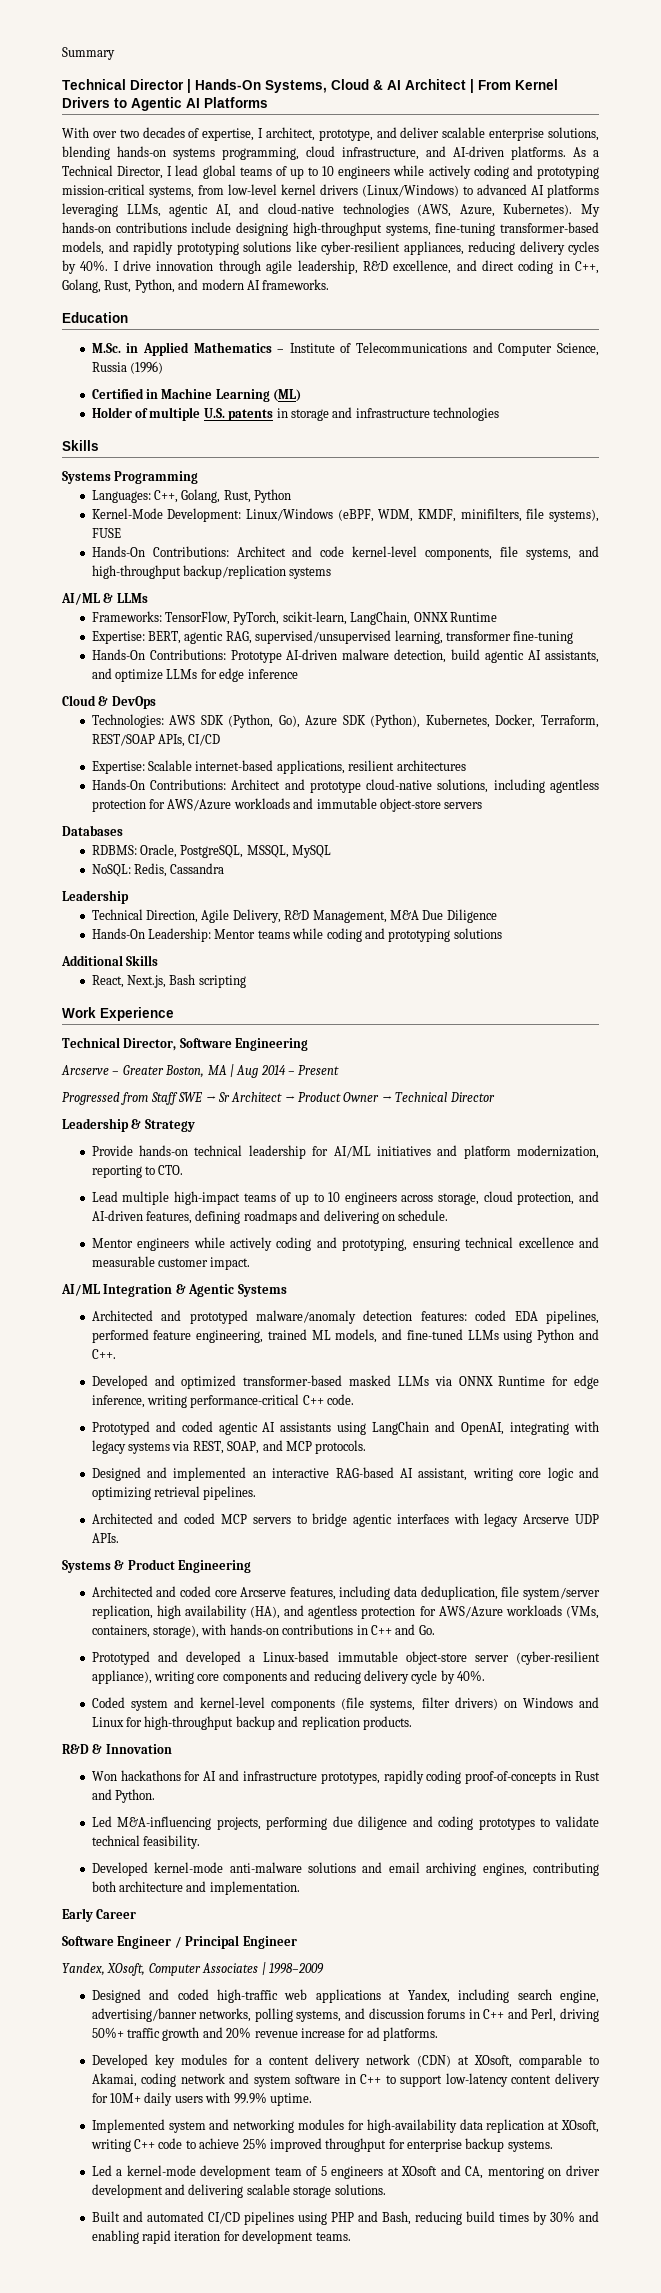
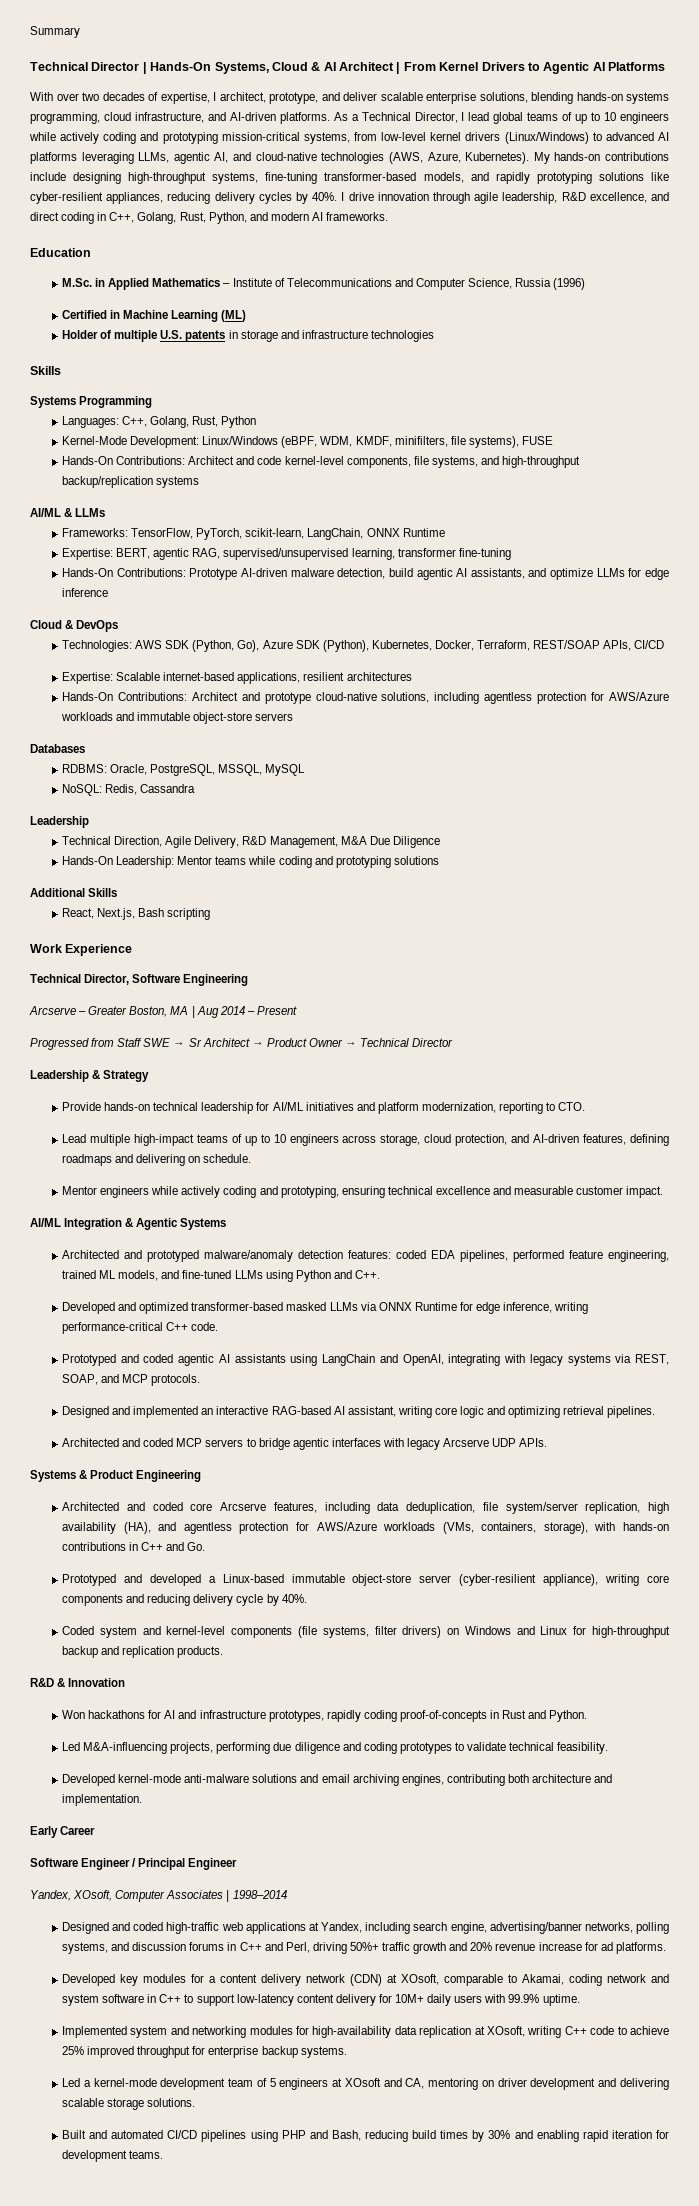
- Yandex, XOsoft, Computer Associates | 1998–2009
+ Yandex, XOsoft, Computer Associates | 1998–2014

